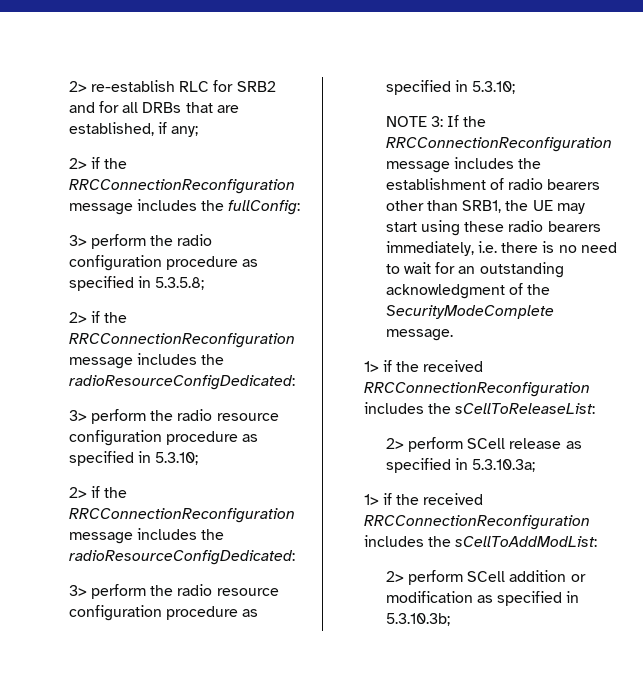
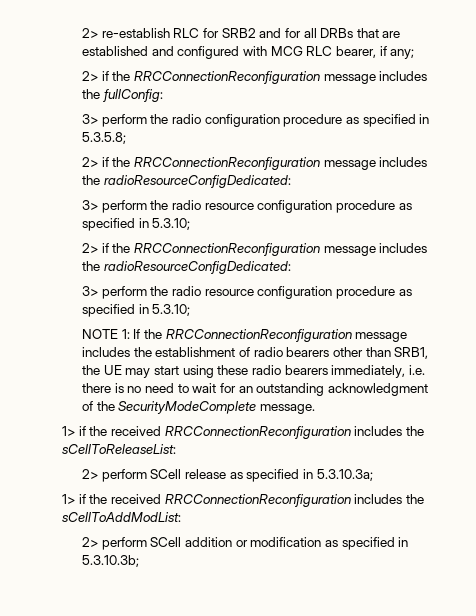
- 2> re-establish RLC for SRB2 and for all DRBs that are established, if any;
+ 2> re-establish RLC for SRB2 and for all DRBs that are established and configured with MCG RLC bearer, if any;
- NOTE 3: If the RRCConnectionReconfiguration message includes the establishment of radio bearers other than SRB1, the UE may start using these radio bearers immediately, i.e. there is no need to wait for an outstanding acknowledgment of the SecurityModeComplete message.
+ NOTE 1: If the RRCConnectionReconfiguration message includes the establishment of radio bearers other than SRB1, the UE may start using these radio bearers immediately, i.e. there is no need to wait for an outstanding acknowledgment of the SecurityModeComplete message.

